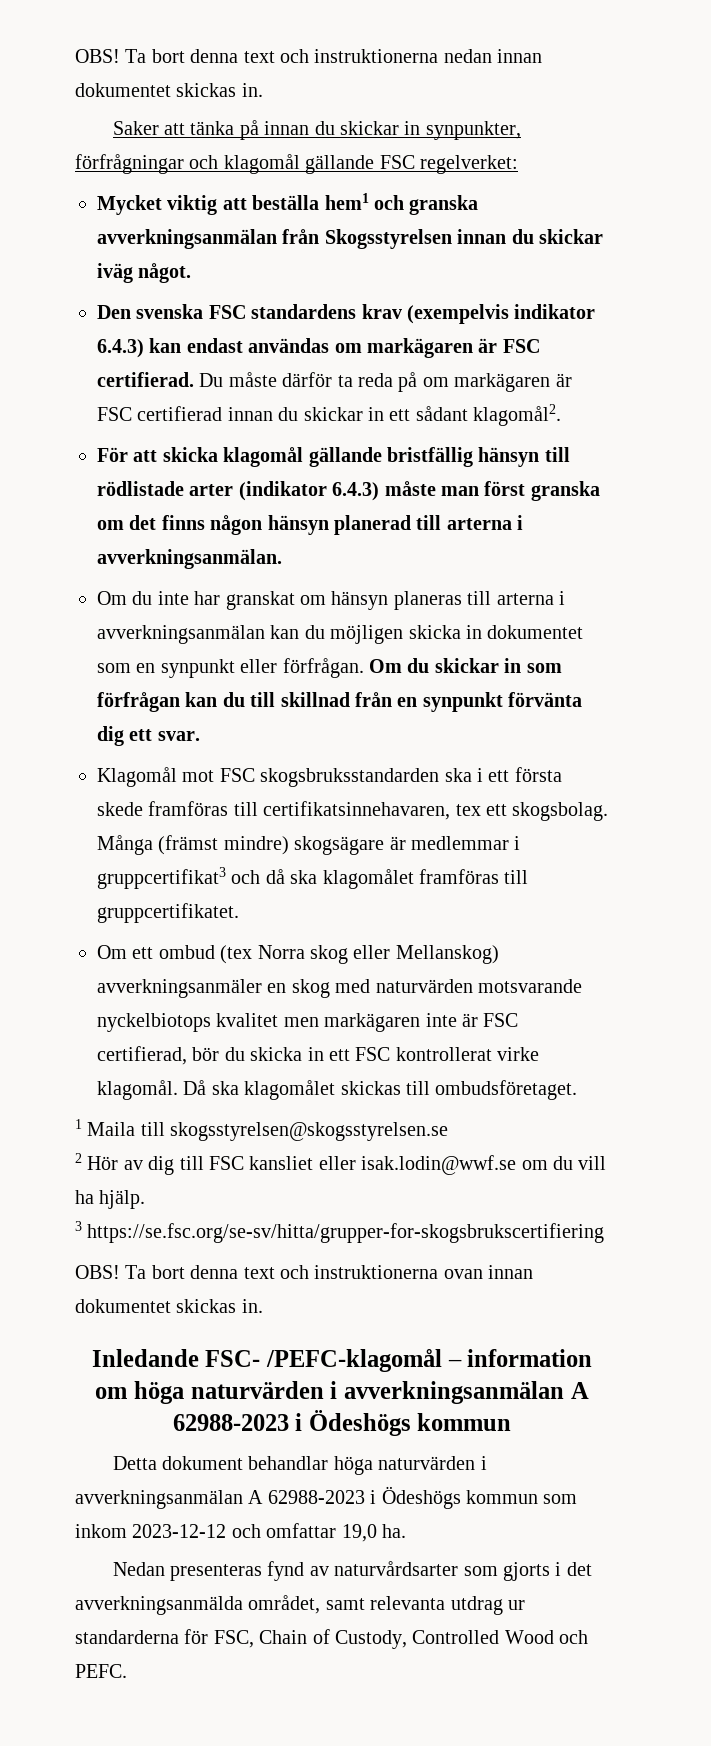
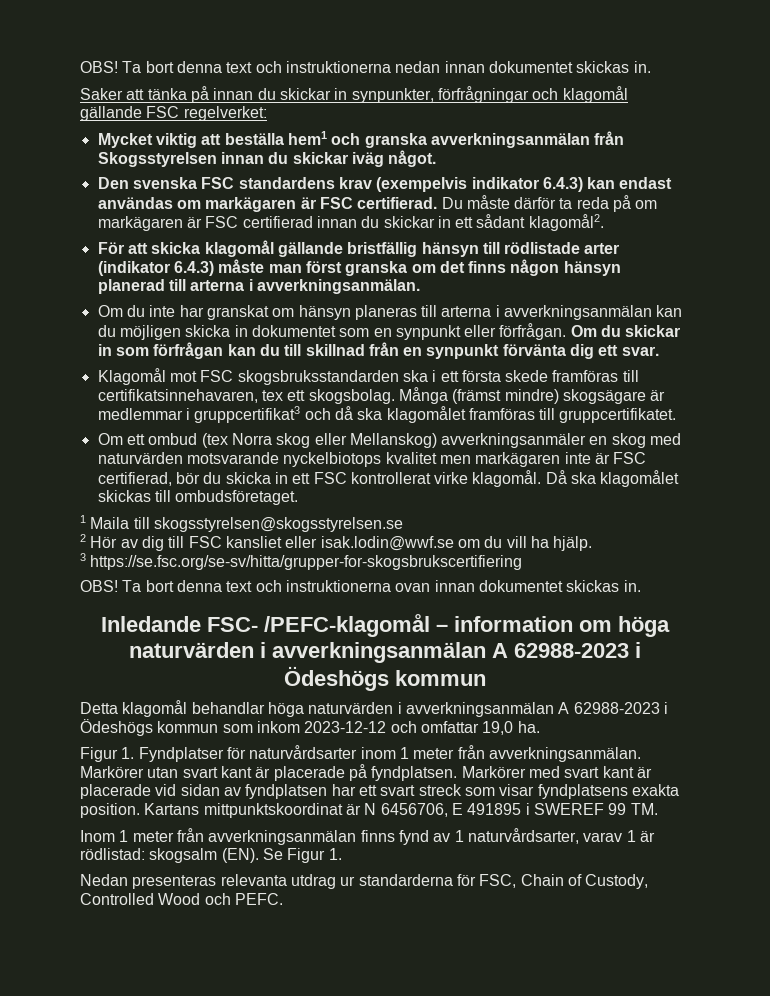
- Detta dokument behandlar höga naturvärden i avverkningsanmälan A 62988-2023 i Ödeshögs kommun som inkom 2023-12-12 och omfattar 19,0 ha.
+ Detta klagomål behandlar höga naturvärden i avverkningsanmälan A 62988-2023 i Ödeshögs kommun som inkom 2023-12-12 och omfattar 19,0 ha.
- Nedan presenteras fynd av naturvårdsarter som gjorts i det avverkningsanmälda området, samt relevanta utdrag ur standarderna för FSC, Chain of Custody, Controlled Wood och PEFC.
+ Figur 1. Fyndplatser för naturvårdsarter inom 1 meter från avverkningsanmälan. Markörer utan svart kant är placerade på fyndplatsen. Markörer med svart kant är placerade vid sidan av fyndplatsen har ett svart streck som visar fyndplatsens exakta position. Kartans mittpunktskoordinat är N 6456706, E 491895 i SWEREF 99 TM.
+ Inom 1 meter från avverkningsanmälan finns fynd av 1 naturvårdsarter, varav 1 är rödlistad: skogsalm (EN). Se Figur 1.
+ Nedan presenteras relevanta utdrag ur standarderna för FSC, Chain of Custody, Controlled Wood och PEFC.

